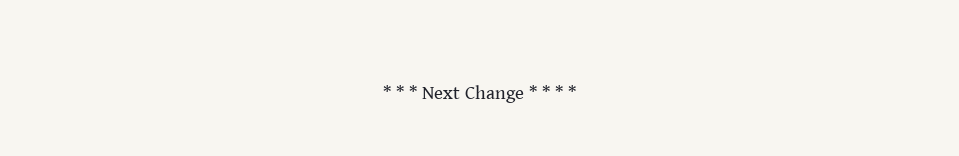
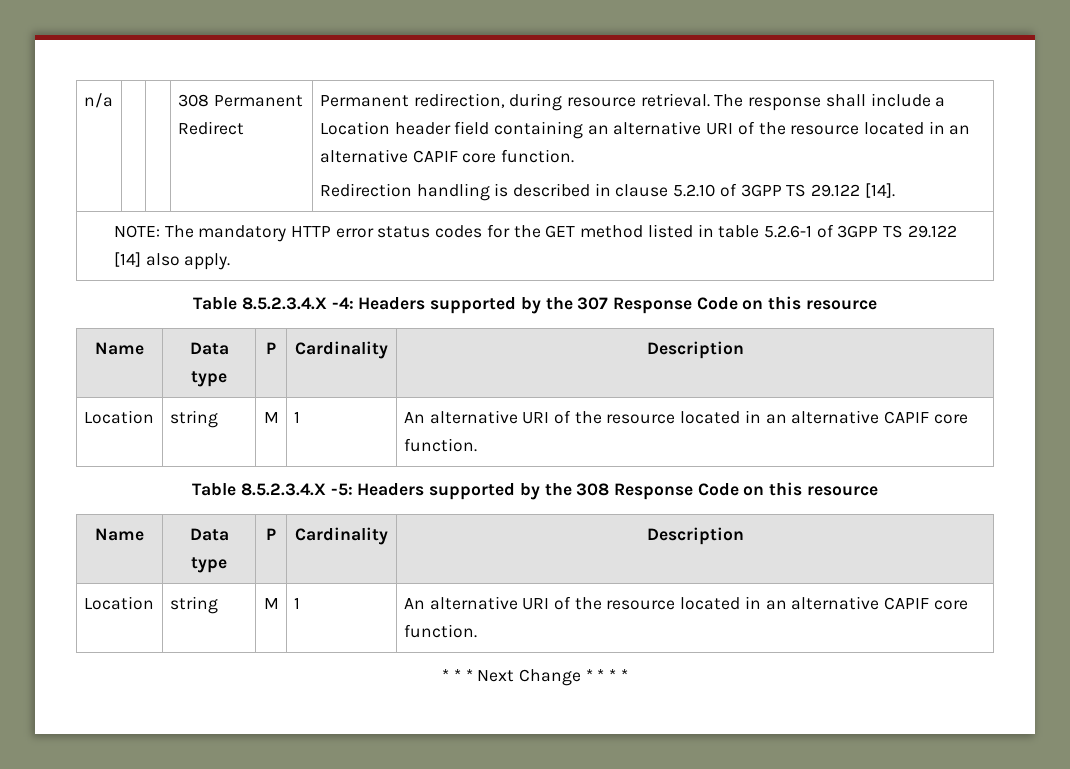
+ n/a | | | 308 Permanent Redirect | Permanent redirection, during resource retrieval. The response shall include a Location header field containing an alternative URI of the resource located in an alternative CAPIF core function.
+ Redirection handling is described in clause 5.2.10 of 3GPP TS 29.122 [14].
+ NOTE: The mandatory HTTP error status codes for the GET method listed in table 5.2.6-1 of 3GPP TS 29.122 [14] also apply.
+ Table 8.5.2.3.4.X -4: Headers supported by the 307 Response Code on this resource
+ Name | Data type | P | Cardinality | Description
+ Location | string | M | 1 | An alternative URI of the resource located in an alternative CAPIF core function.
+ Table 8.5.2.3.4.X -5: Headers supported by the 308 Response Code on this resource
+ Name | Data type | P | Cardinality | Description
+ Location | string | M | 1 | An alternative URI of the resource located in an alternative CAPIF core function.

